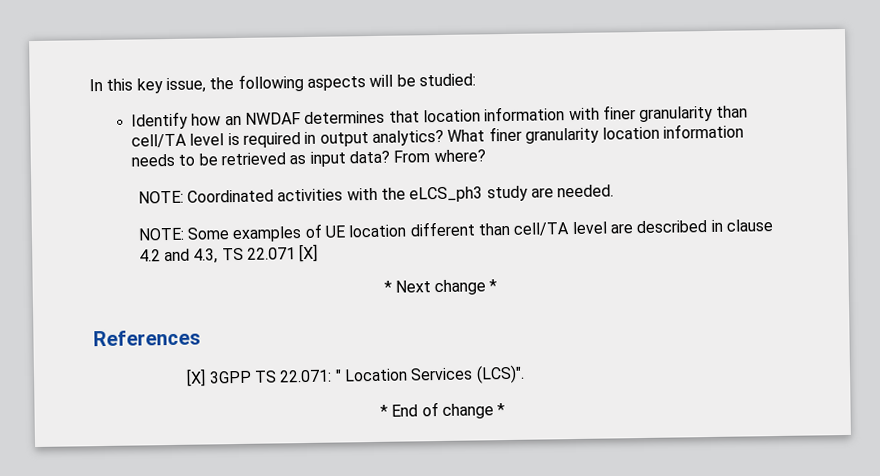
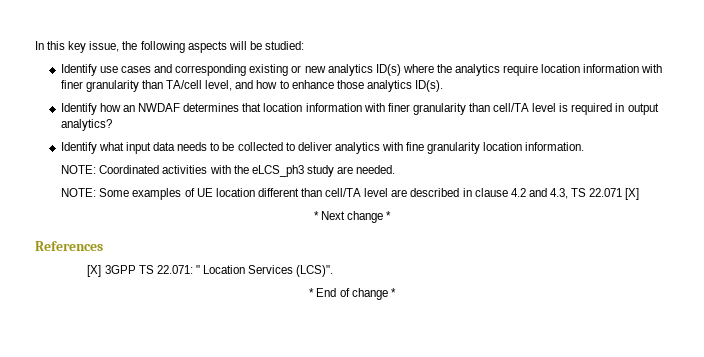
+ Identify use cases and corresponding existing or new analytics ID(s) where the analytics require location information with finer granularity than TA/cell level, and how to enhance those analytics ID(s).
- Identify how an NWDAF determines that location information with finer granularity than cell/TA level is required in output analytics? What finer granularity location information needs to be retrieved as input data? From where?
+ Identify how an NWDAF determines that location information with finer granularity than cell/TA level is required in output analytics?
+ Identify what input data needs to be collected to deliver analytics with fine granularity location information.

